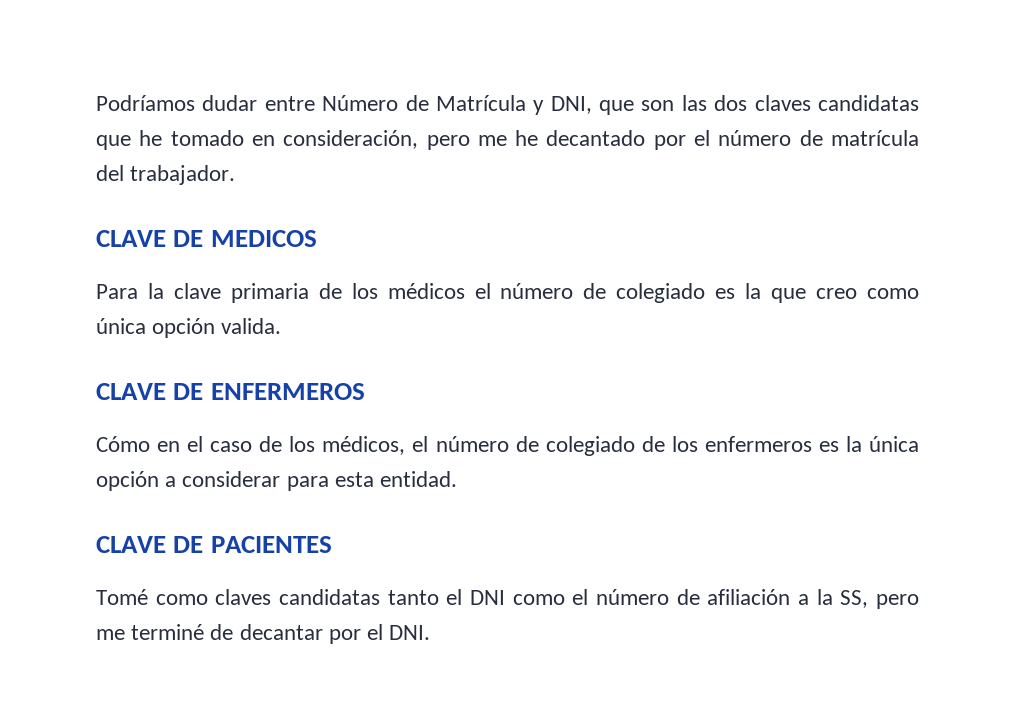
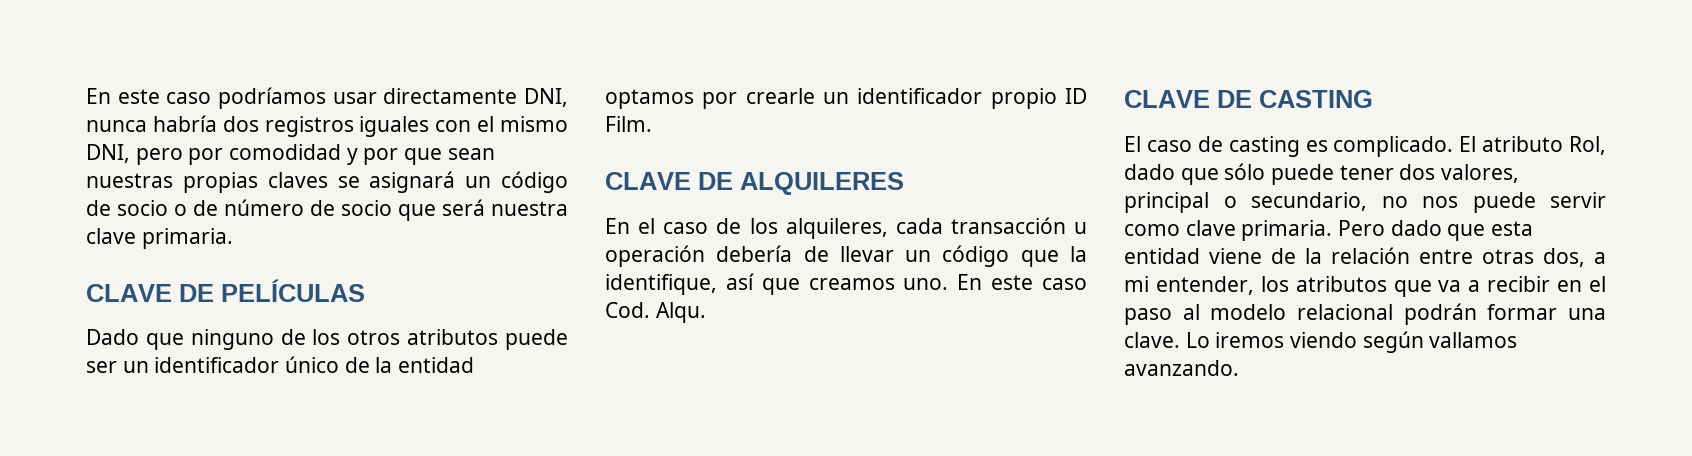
- Podríamos dudar entre Número de Matrícula y DNI, que son las dos claves candidatas que he tomado en consideración, pero me he decantado por el número de matrícula del trabajador.
- CLAVE DE MEDICOS
- Para la clave primaria de los médicos el número de colegiado es la que creo como única opción valida.
- CLAVE DE ENFERMEROS
- Cómo en el caso de los médicos, el número de colegiado de los enfermeros es la única opción a considerar para esta entidad.
- CLAVE DE PACIENTES
- Tomé como claves candidatas tanto el DNI como el número de afiliación a la SS, pero me terminé de decantar por el DNI.
+ En este caso podríamos usar directamente DNI, nunca habría dos registros iguales con el mismo DNI, pero por comodidad y por que sean nuestras propias claves se asignará un código de socio o de número de socio que será nuestra clave primaria.
+ CLAVE DE PELÍCULAS
+ Dado que ninguno de los otros atributos puede ser un identificador único de la entidad optamos por crearle un identificador propio ID Film.
+ CLAVE DE ALQUILERES
+ En el caso de los alquileres, cada transacción u operación debería de llevar un código que la identifique, así que creamos uno. En este caso Cod. Alqu.
+ CLAVE DE CASTING
+ El caso de casting es complicado. El atributo Rol, dado que sólo puede tener dos valores, principal o secundario, no nos puede servir como clave primaria. Pero dado que esta entidad viene de la relación entre otras dos, a mi entender, los atributos que va a recibir en el paso al modelo relacional podrán formar una clave. Lo iremos viendo según vallamos avanzando.

